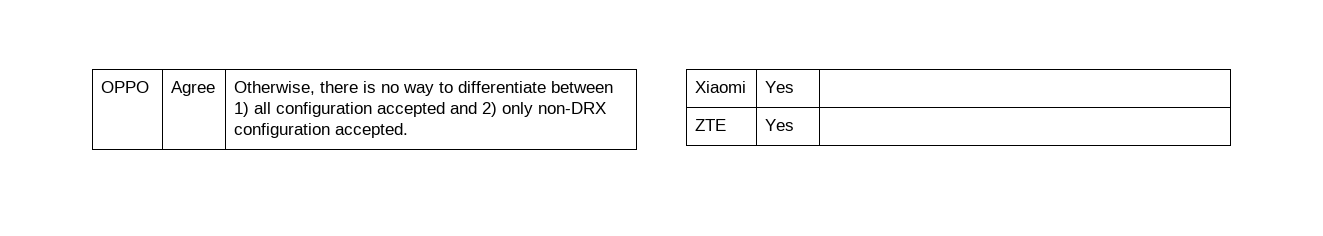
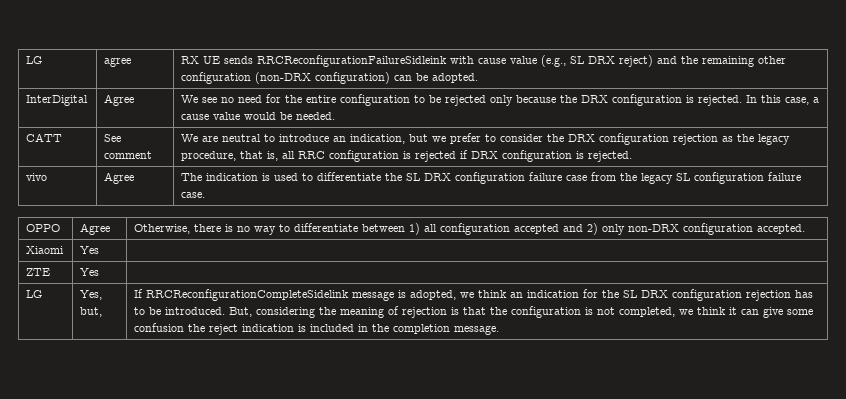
+ LG | agree | RX UE sends RRCReconfigurationFailureSidleink with cause value (e.g., SL DRX reject) and the remaining other configuration (non-DRX configuration) can be adopted.
+ InterDigital | Agree | We see no need for the entire configuration to be rejected only because the DRX configuration is rejected. In this case, a cause value would be needed.
+ CATT | See comment | We are neutral to introduce an indication, but we prefer to consider the DRX configuration rejection as the legacy procedure, that is, all RRC configuration is rejected if DRX configuration is rejected.
+ vivo | Agree | The indication is used to differentiate the SL DRX configuration failure case from the legacy SL configuration failure case.
+ LG | Yes, but, | If RRCReconfigurationCompleteSidelink message is adopted, we think an indication for the SL DRX configuration rejection has to be introduced. But, considering the meaning of rejection is that the configuration is not completed, we think it can give some confusion the reject indication is included in the completion message.

